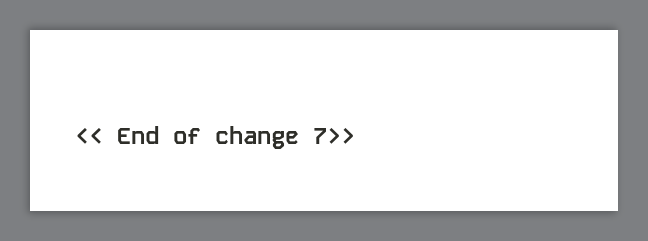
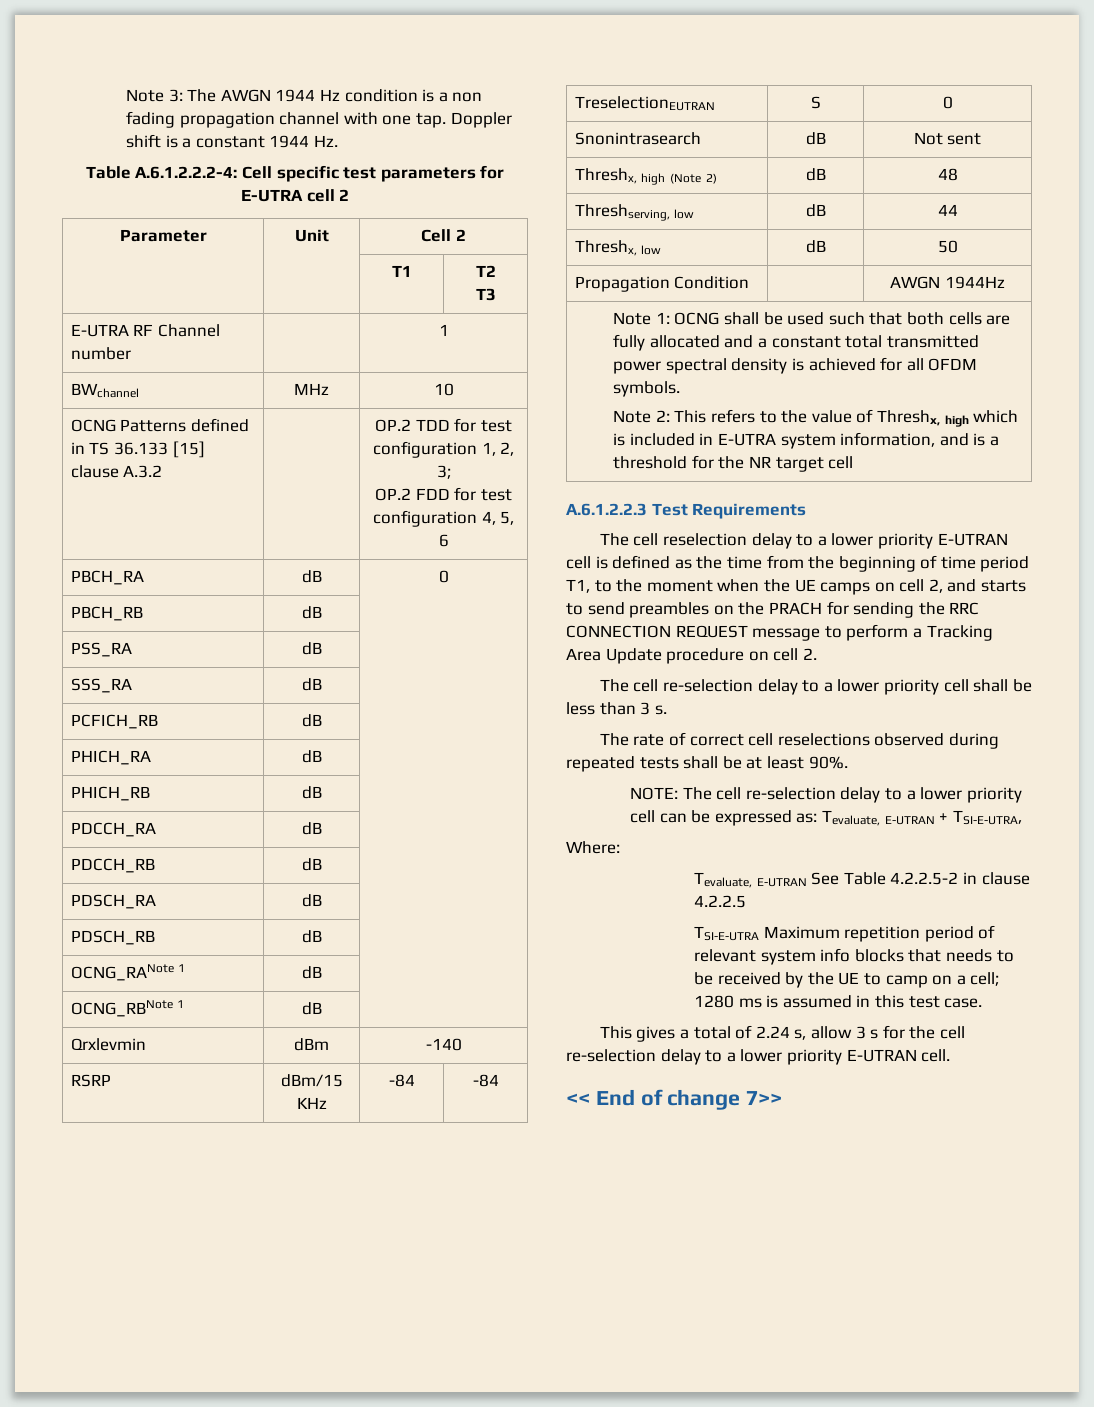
+ Note 3: The AWGN 1944 Hz condition is a non fading propagation channel with one tap. Doppler shift is a constant 1944 Hz.
+ Table A.6.1.2.2.2-4: Cell specific test parameters for E-UTRA cell 2
+ Parameter | Unit | Cell 2
+ | | T1 | T2
+ T3
+ E-UTRA RF Channel number | | 1
+ BWchannel | MHz | 10
+ OCNG Patterns defined in TS 36.133 [15] clause A.3.2 | | OP.2 TDD for test configuration 1, 2, 3;
+ OP.2 FDD for test configuration 4, 5, 6
+ PBCH_RA | dB | 0
+ PBCH_RB | dB |
+ PSS_RA | dB |
+ SSS_RA | dB |
+ PCFICH_RB | dB |
+ PHICH_RA | dB |
+ PHICH_RB | dB |
+ PDCCH_RA | dB |
+ PDCCH_RB | dB |
+ PDSCH_RA | dB |
+ PDSCH_RB | dB |
+ OCNG_RANote 1 | dB |
+ OCNG_RBNote 1 | dB |
+ Qrxlevmin | dBm | -140
+ RSRP | dBm/15 KHz | -84 | -84
+ TreselectionEUTRAN | S | 0
+ Snonintrasearch | dB | Not sent
+ Threshx, high (Note 2) | dB | 48
+ Threshserving, low | dB | 44
+ Threshx, low | dB | 50
+ Propagation Condition | | AWGN 1944Hz
+ Note 1: OCNG shall be used such that both cells are fully allocated and a constant total transmitted power spectral density is achieved for all OFDM symbols.
+ Note 2: This refers to the value of Threshx, high which is included in E-UTRA system information, and is a threshold for the NR target cell
+ A.6.1.2.2.3 Test Requirements
+ The cell reselection delay to a lower priority E-UTRAN cell is defined as the time from the beginning of time period T1, to the moment when the UE camps on cell 2, and starts to send preambles on the PRACH for sending the RRC CONNECTION REQUEST message to perform a Tracking Area Update procedure on cell 2.
+ The cell re-selection delay to a lower priority cell shall be less than 3 s.
+ The rate of correct cell reselections observed during repeated tests shall be at least 90%.
+ NOTE: The cell re-selection delay to a lower priority cell can be expressed as: Tevaluate, E-UTRAN + TSI-E-UTRA,
+ Where:
+ Tevaluate, E-UTRAN See Table 4.2.2.5-2 in clause 4.2.2.5
+ TSI-E-UTRA Maximum repetition period of relevant system info blocks that needs to be received by the UE to camp on a cell; 1280 ms is assumed in this test case.
+ This gives a total of 2.24 s, allow 3 s for the cell re-selection delay to a lower priority E-UTRAN cell.

